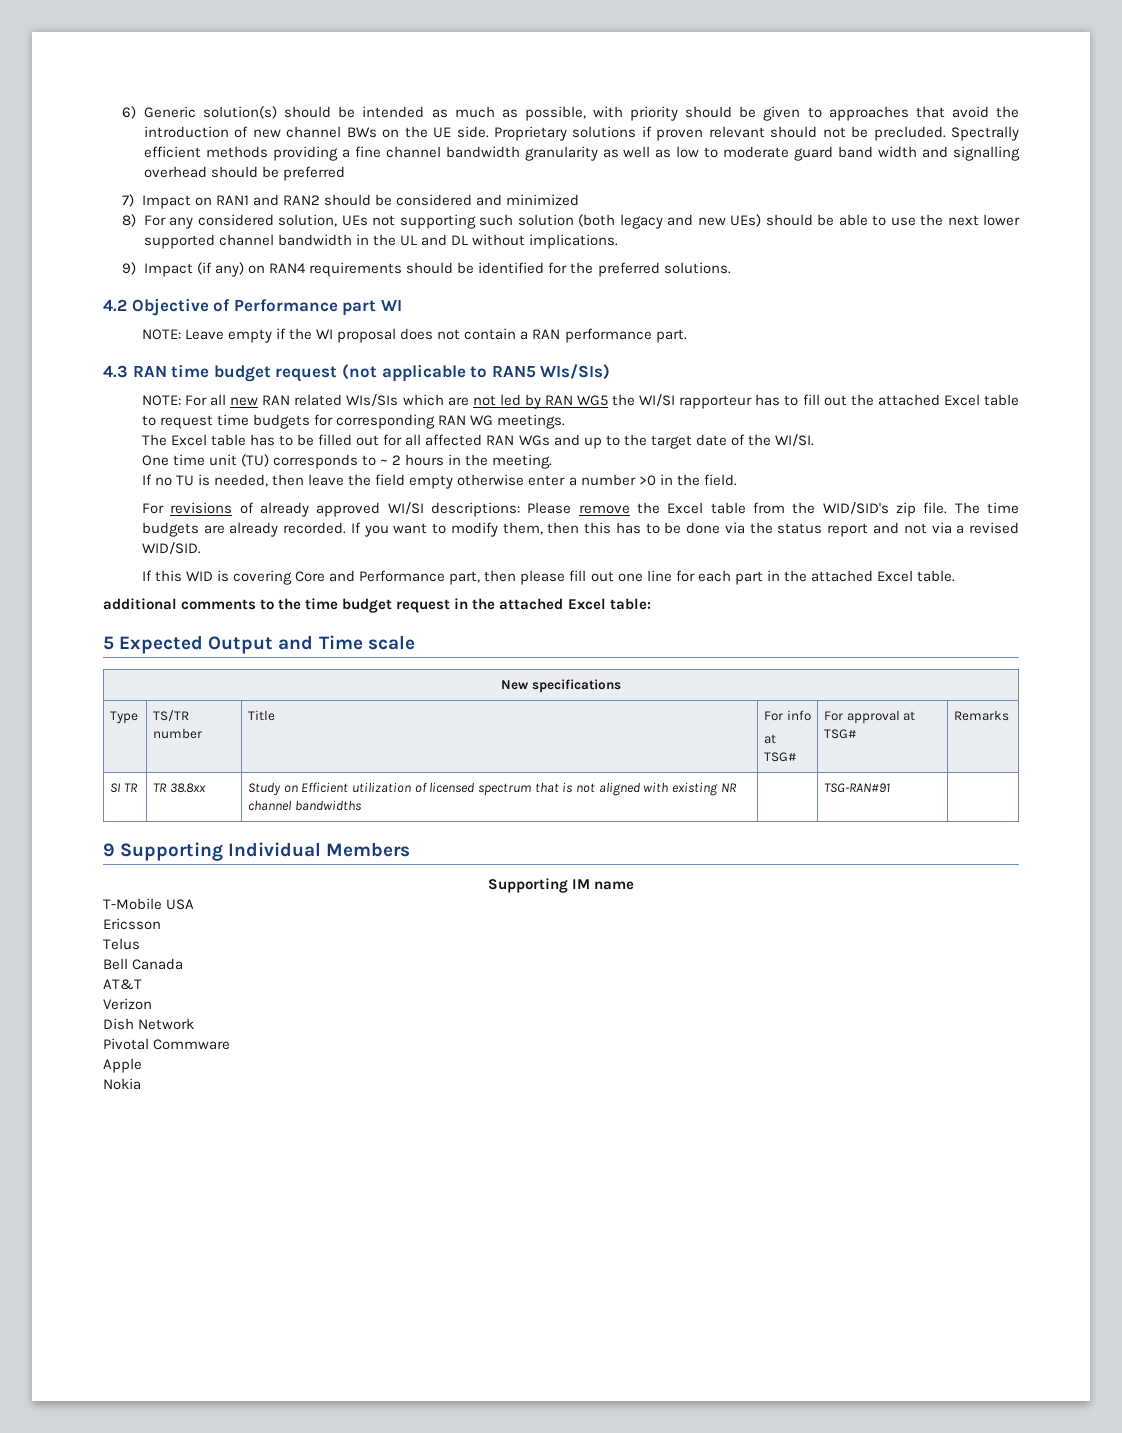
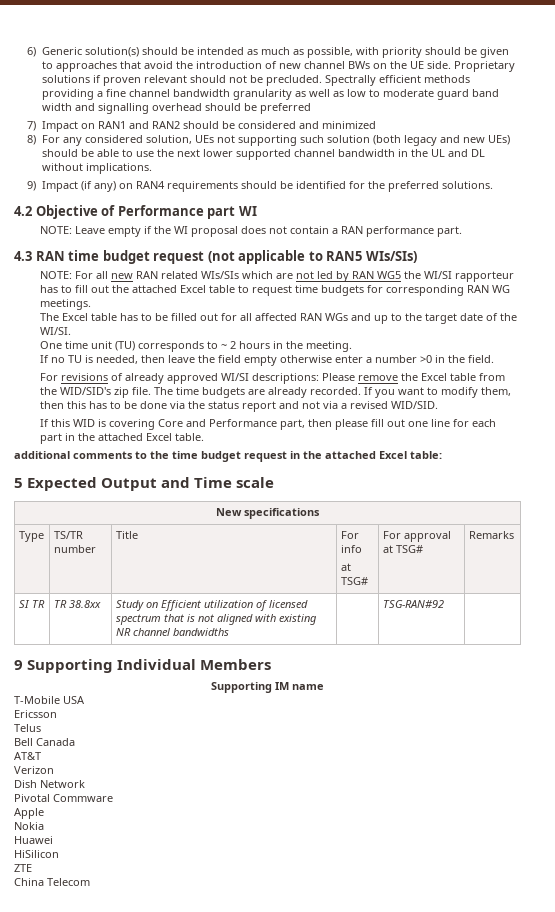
- SI TR | TR 38.8xx | Study on Efficient utilization of licensed spectrum that is not aligned with existing NR channel bandwidths | | TSG-RAN#91 |
+ SI TR | TR 38.8xx | Study on Efficient utilization of licensed spectrum that is not aligned with existing NR channel bandwidths | | TSG-RAN#92 |
+ Huawei
+ HiSilicon
+ ZTE
+ China Telecom

